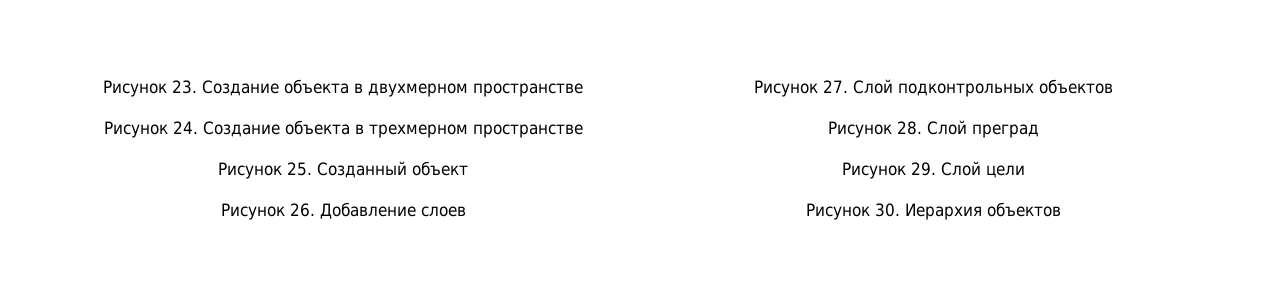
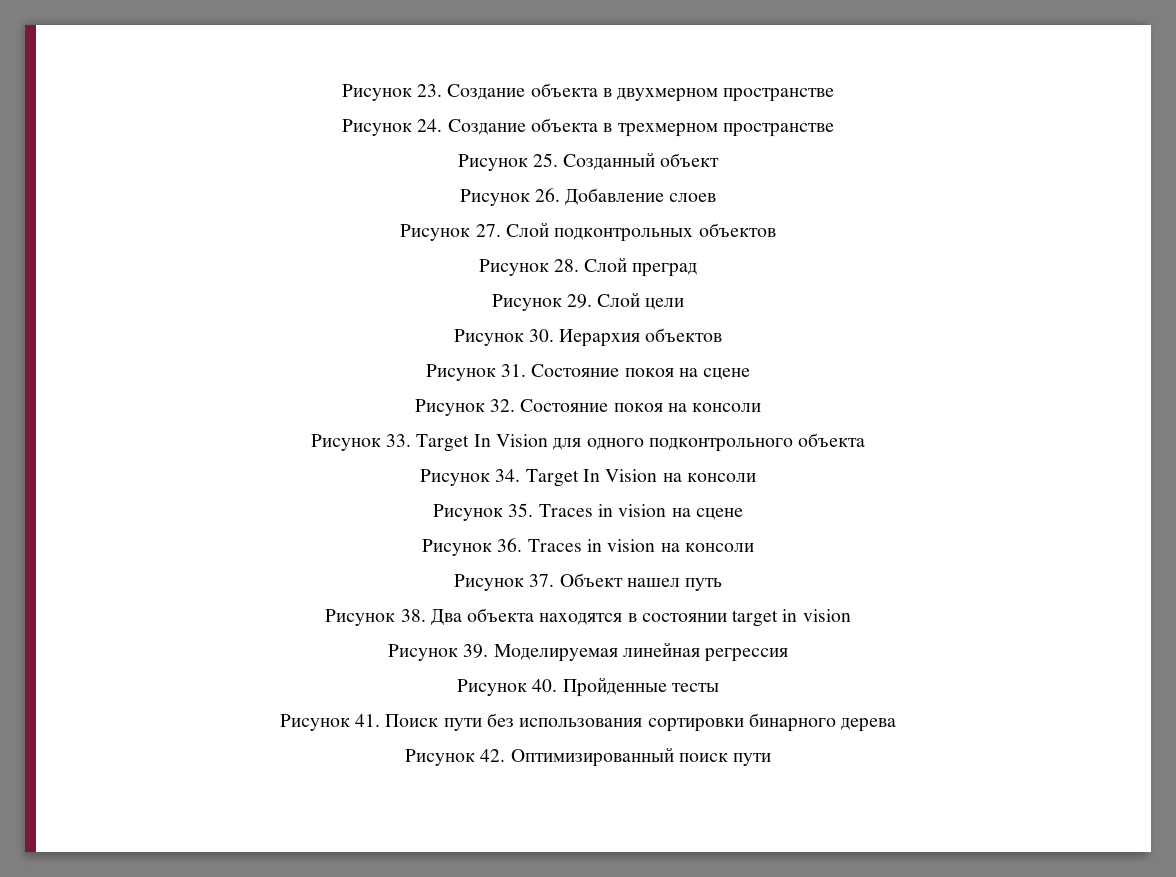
+ Рисунок 31. Состояние покоя на сцене
+ Рисунок 32. Состояние покоя на консоли
+ Рисунок 33. Target In Vision для одного подконтрольного объекта
+ Рисунок 34. Target In Vision на консоли
+ Рисунок 35. Traces in vision на сцене
+ Рисунок 36. Traces in vision на консоли
+ Рисунок 37. Объект нашел путь
+ Рисунок 38. Два объекта находятся в состоянии target in vision
+ Рисунок 39. Моделируемая линейная регрессия
+ Рисунок 40. Пройденные тесты
+ Рисунок 41. Поиск пути без использования сортировки бинарного дерева
+ Рисунок 42. Оптимизированный поиск пути

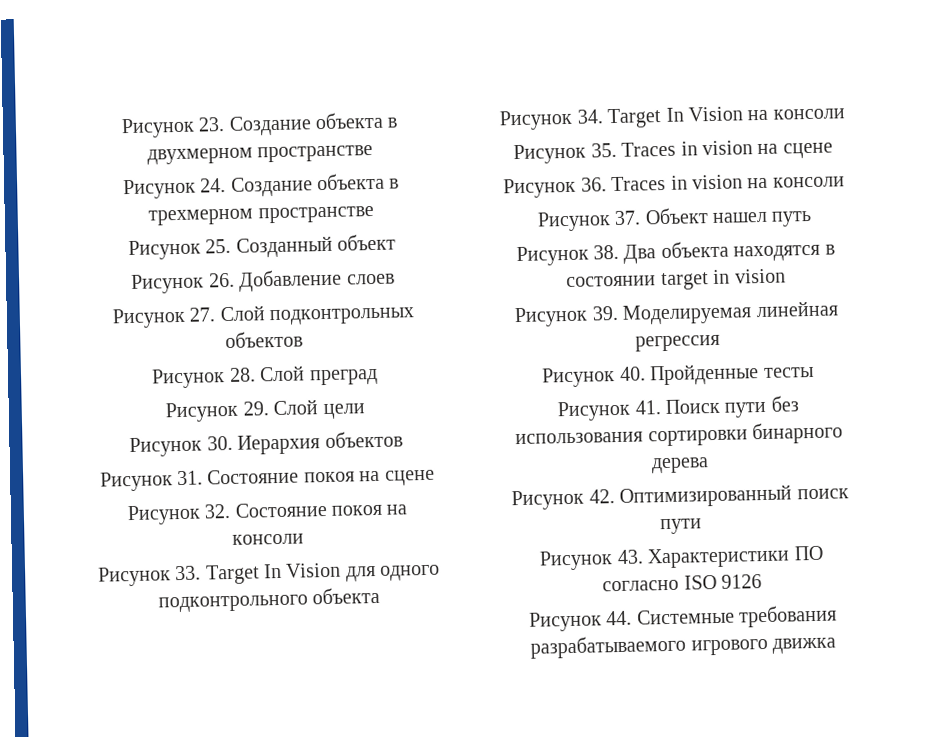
+ Рисунок 43. Характеристики ПО согласно ISO 9126
+ Рисунок 44. Системные требования разрабатываемого игрового движка

